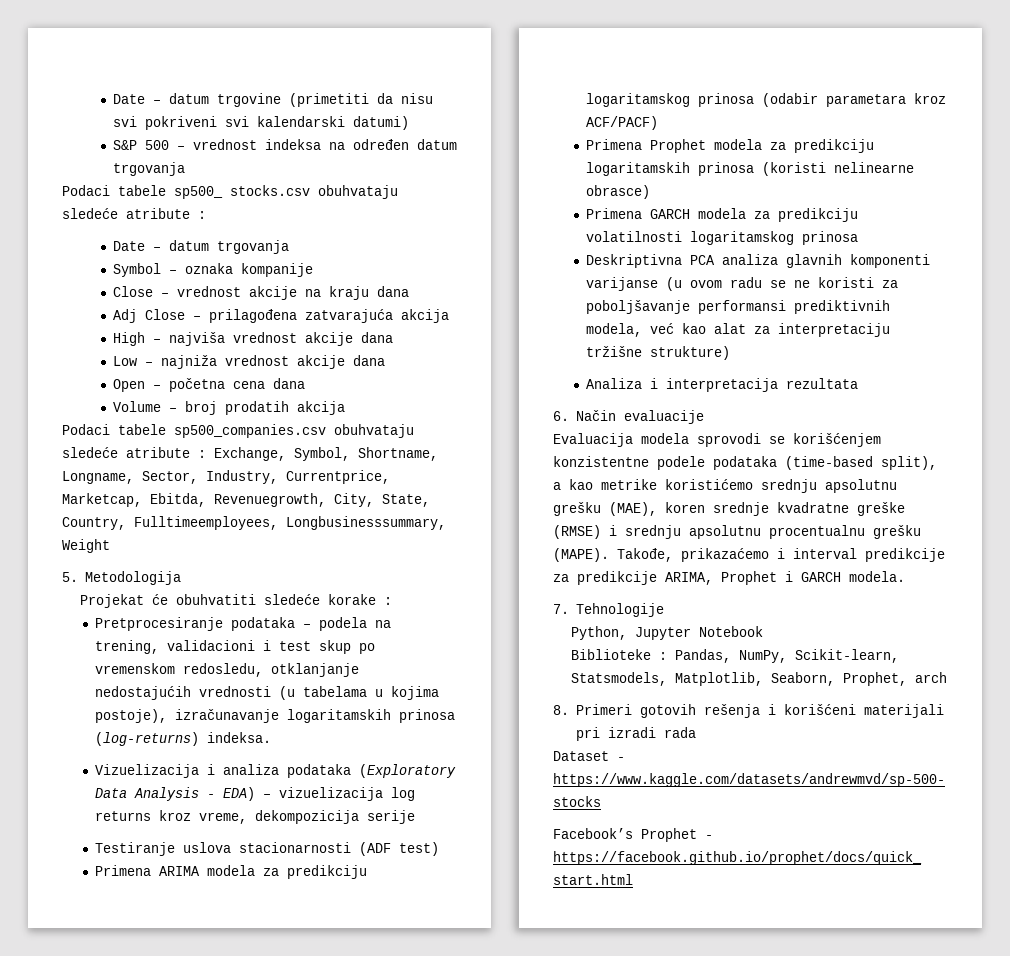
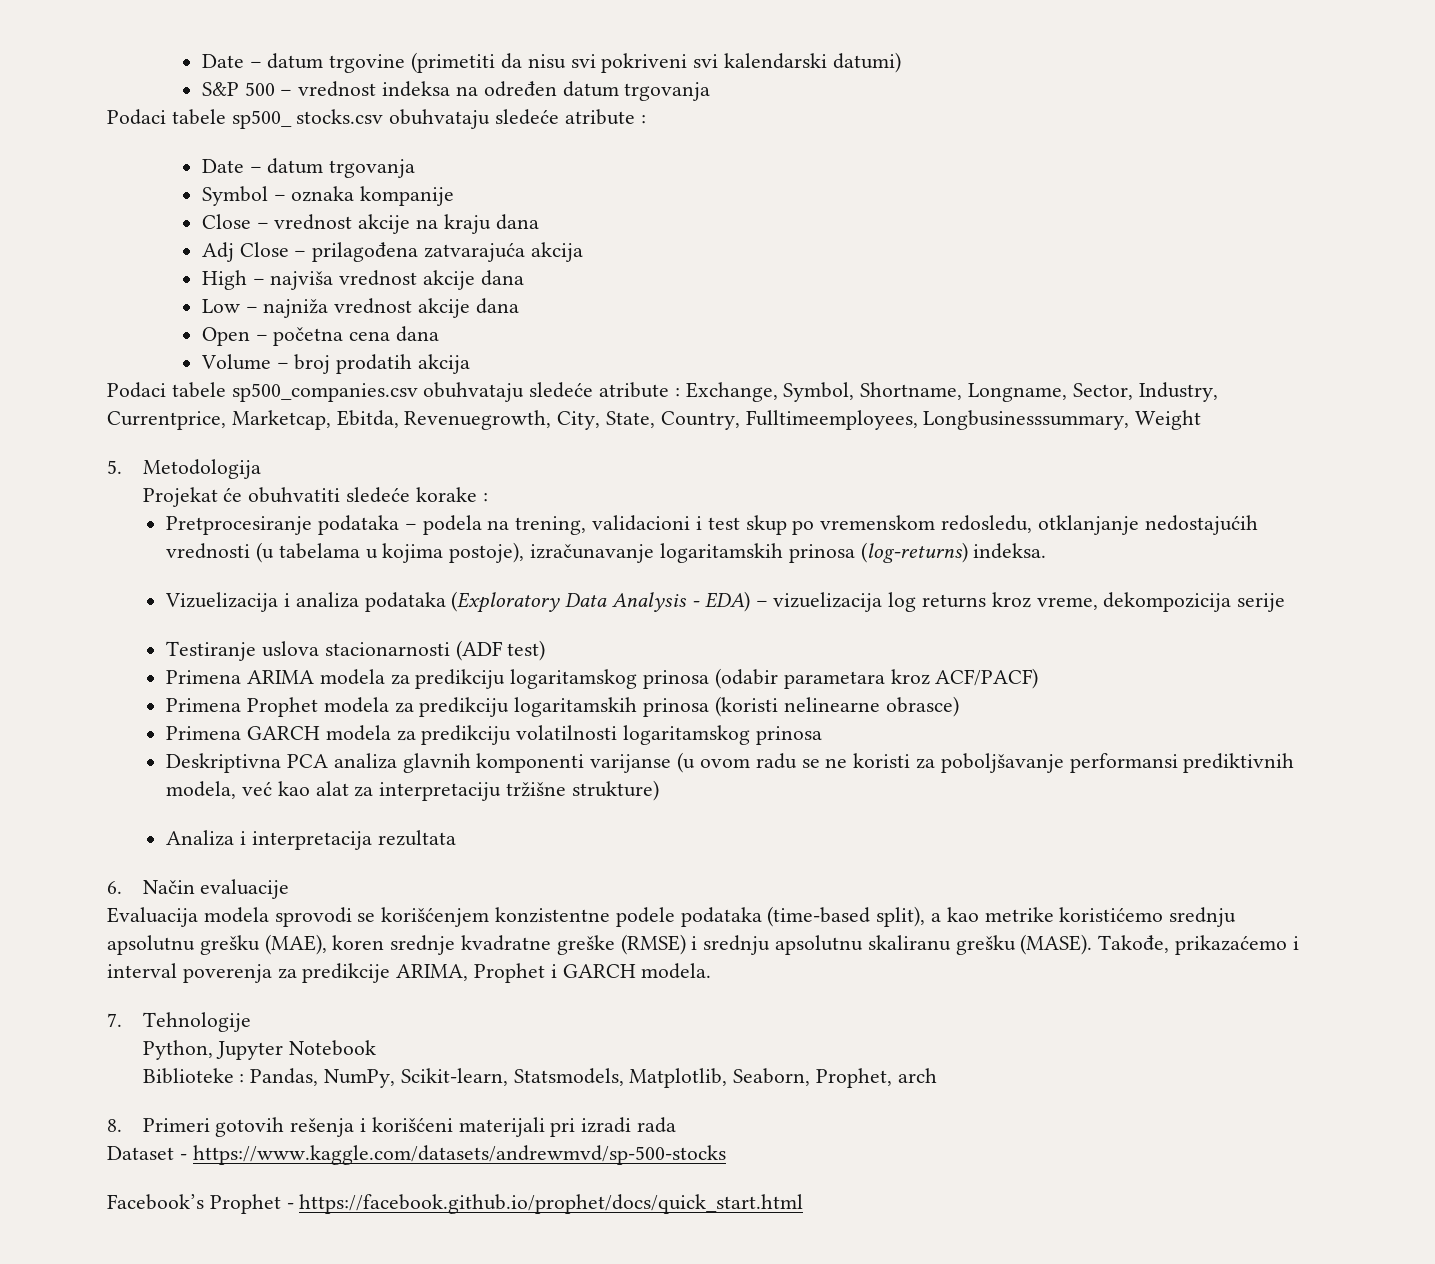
- Evaluacija modela sprovodi se korišćenjem konzistentne podele podataka (time-based split), a kao metrike koristićemo srednju apsolutnu grešku (MAE), koren srednje kvadratne greške (RMSE) i srednju apsolutnu procentualnu grešku (MAPE).
+ Evaluacija modela sprovodi se korišćenjem konzistentne podele podataka (time-based split), a kao metrike koristićemo srednju apsolutnu grešku (MAE), koren srednje kvadratne greške (RMSE) i srednju apsolutnu skaliranu grešku (MASE).
- Takođe, prikazaćemo i interval predikcije za predikcije ARIMA, Prophet i GARCH modela.
+ Takođe, prikazaćemo i interval poverenja za predikcije ARIMA, Prophet i GARCH modela.

